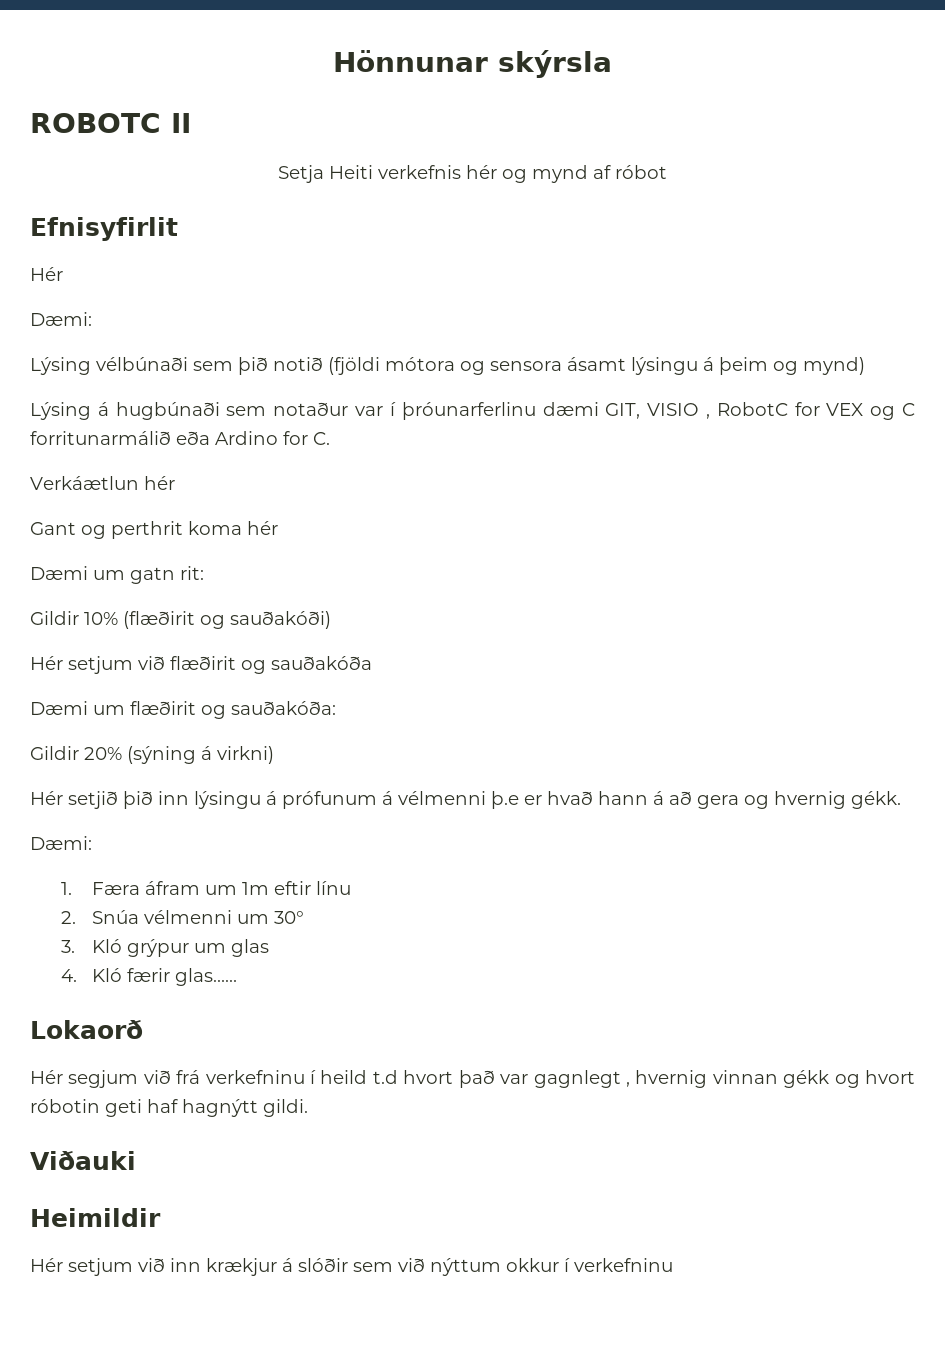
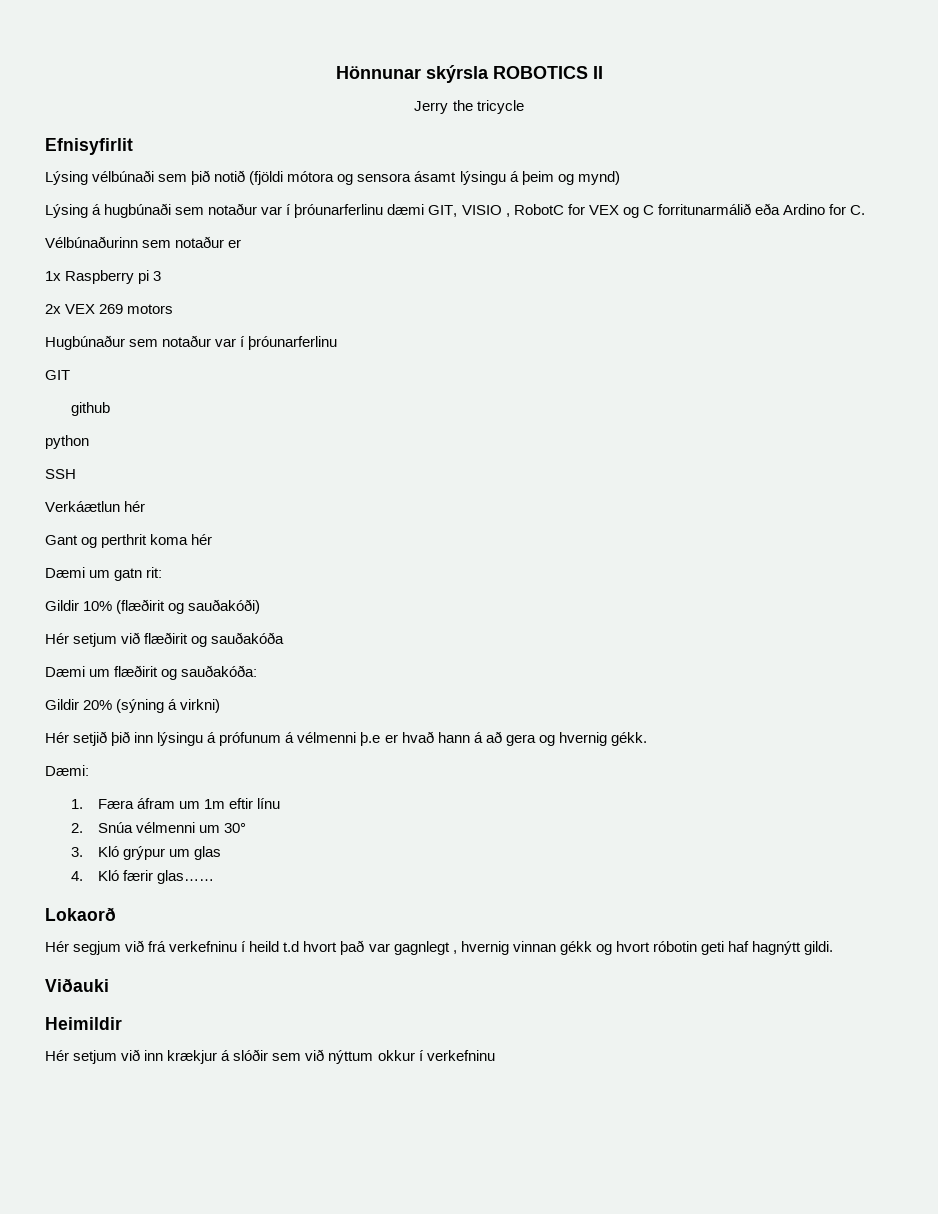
- Hönnunar skýrsla
- ROBOTC II
+ Hönnunar skýrsla ROBOTICS II
- Setja Heiti verkefnis hér og mynd af róbot
+ Jerry the tricycle
  Efnisyfirlit
- Hér
- Dæmi:
+ Vélbúnaðurinn sem notaður er
+ 1x Raspberry pi 3
+ 2x VEX 269 motors
+ Hugbúnaður sem notaður var í þróunarferlinu
+ GIT
+ github
+ python
+ SSH

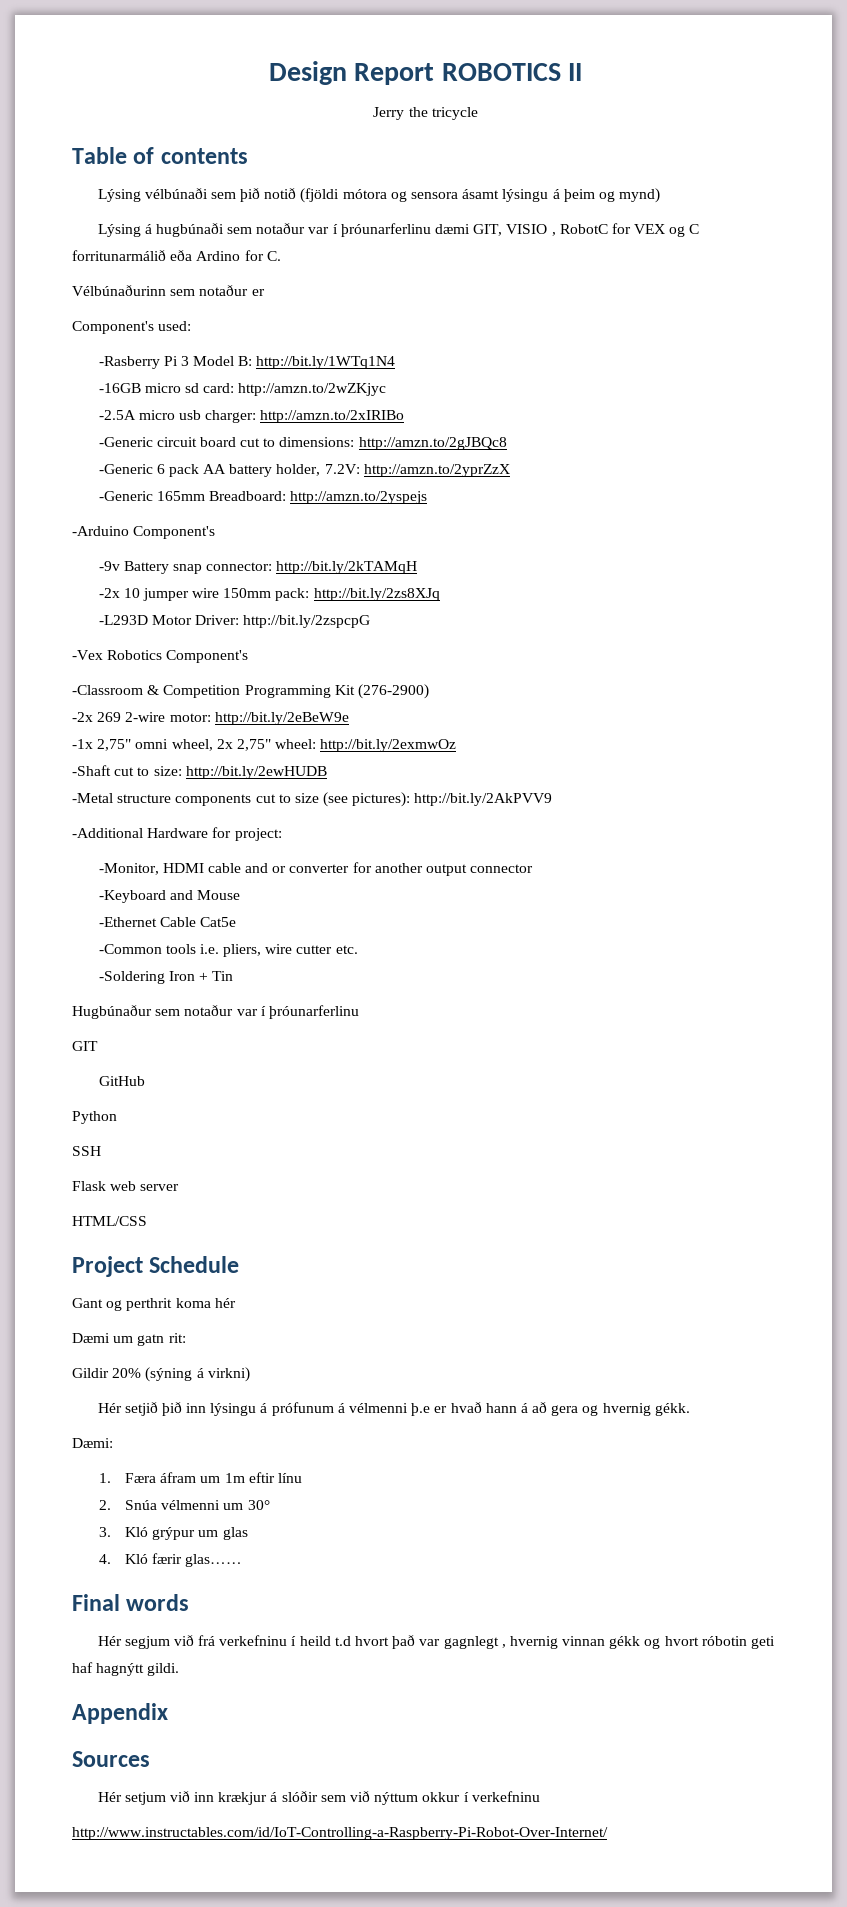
- Hönnunar skýrsla ROBOTICS II
+ Design Report ROBOTICS II
- Efnisyfirlit
+ Table of contents
- 1x Raspberry pi 3
- 2x VEX 269 motors
+ Component's used:
+ -Rasberry Pi 3 Model B: http://bit.ly/1WTq1N4
+ -16GB micro sd card: http://amzn.to/2wZKjyc
+ -2.5A micro usb charger: http://amzn.to/2xIRIBo
+ -Generic circuit board cut to dimensions: http://amzn.to/2gJBQc8
+ -Generic 6 pack AA battery holder, 7.2V: http://amzn.to/2yprZzX
+ -Generic 165mm Breadboard: http://amzn.to/2yspejs
+ -Arduino Component's
+ -9v Battery snap connector: http://bit.ly/2kTAMqH
+ -2x 10 jumper wire 150mm pack: http://bit.ly/2zs8XJq
+ -L293D Motor Driver: http://bit.ly/2zspcpG
+ -Vex Robotics Component's
+ -Classroom & Competition Programming Kit (276-2900)
+ -2x 269 2-wire motor: http://bit.ly/2eBeW9e
+ -1x 2,75" omni wheel, 2x 2,75" wheel: http://bit.ly/2exmwOz
+ -Shaft cut to size: http://bit.ly/2ewHUDB
+ -Metal structure components cut to size (see pictures): http://bit.ly/2AkPVV9
+ -Additional Hardware for project:
+ -Monitor, HDMI cable and or converter for another output connector
+ -Keyboard and Mouse
+ -Ethernet Cable Cat5e
+ -Common tools i.e. pliers, wire cutter etc.
+ -Soldering Iron + Tin
- github
- python
+ GitHub
+ Python
- Verkáætlun hér
+ Flask web server
+ HTML/CSS
+ Project Schedule
- Gildir 10% (flæðirit og sauðakóði)
- Hér setjum við flæðirit og sauðakóða
- Dæmi um flæðirit og sauðakóða:
- Lokaorð
+ Final words
- Viðauki
- Heimildir
+ Appendix
+ Sources
+ http://www.instructables.com/id/IoT-Controlling-a-Raspberry-Pi-Robot-Over-Internet/

